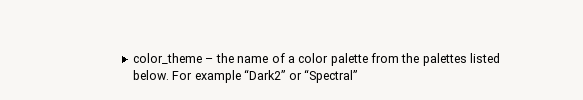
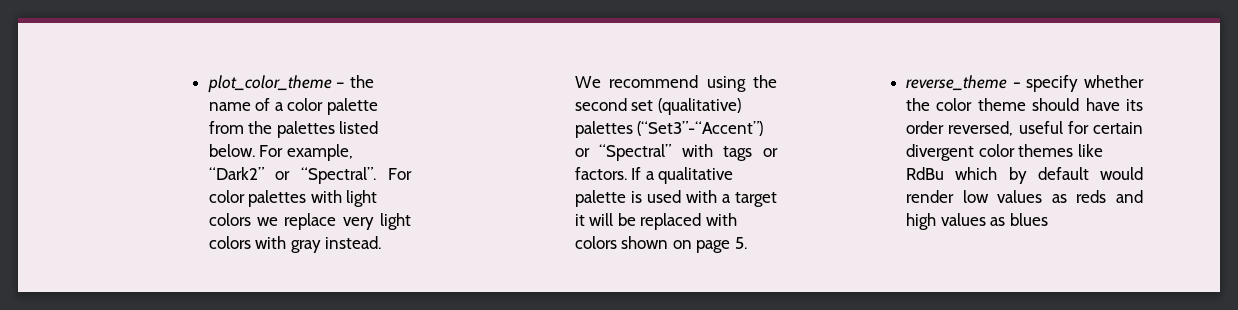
- color_theme – the name of a color palette from the palettes listed below.
+ plot_color_theme – the name of a color palette from the palettes listed below.
- For example “Dark2” or “Spectral”
+ For example, “Dark2” or “Spectral”. For color palettes with light colors we replace very light colors with gray instead. We recommend using the second set (qualitative) palettes (“Set3”-“Accent”) or “Spectral” with tags or factors. If a qualitative palette is used with a target it will be replaced with colors shown on page 5.
+ reverse_theme – specify whether the color theme should have its order reversed, useful for certain divergent color themes like RdBu which by default would render low values as reds and high values as blues

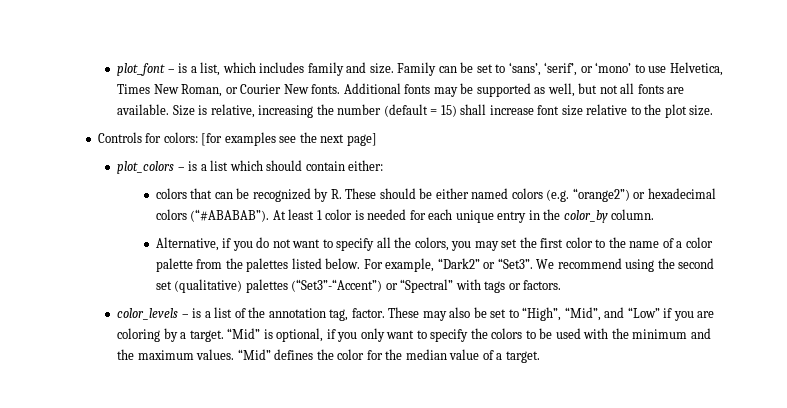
- plot_color_theme – the name of a color palette from the palettes listed below.
+ plot_font – is a list, which includes family and size. Family can be set to ‘sans’, ‘serif’, or ‘mono’ to use Helvetica, Times New Roman, or Courier New fonts. Additional fonts may be supported as well, but not all fonts are available. Size is relative, increasing the number (default = 15) shall increase font size relative to the plot size.
+ Controls for colors: [for examples see the next page]
+ plot_colors – is a list which should contain either:
+ colors that can be recognized by R. These should be either named colors (e.g. “orange2”) or hexadecimal colors (“#ABABAB”). At least 1 color is needed for each unique entry in the color_by column.
+ Alternative, if you do not want to specify all the colors, you may set the first color to the name of a color palette from the palettes listed below.
- For example, “Dark2” or “Spectral”. For color palettes with light colors we replace very light colors with gray instead.
+ For example, “Dark2” or “Set3”.
- We recommend using the second set (qualitative) palettes (“Set3”-“Accent”) or “Spectral” with tags or factors. If a qualitative palette is used with a target it will be replaced with colors shown on page 5.
- reverse_theme – specify whether the color theme should have its order reversed, useful for certain divergent color themes like RdBu which by default would render low values as reds and high values as blues
+ We recommend using the second set (qualitative) palettes (“Set3”-“Accent”) or “Spectral” with tags or factors.
+ color_levels – is a list of the annotation tag, factor. These may also be set to “High”, “Mid”, and “Low” if you are coloring by a target. “Mid” is optional, if you only want to specify the colors to be used with the minimum and the maximum values. “Mid” defines the color for the median value of a target.

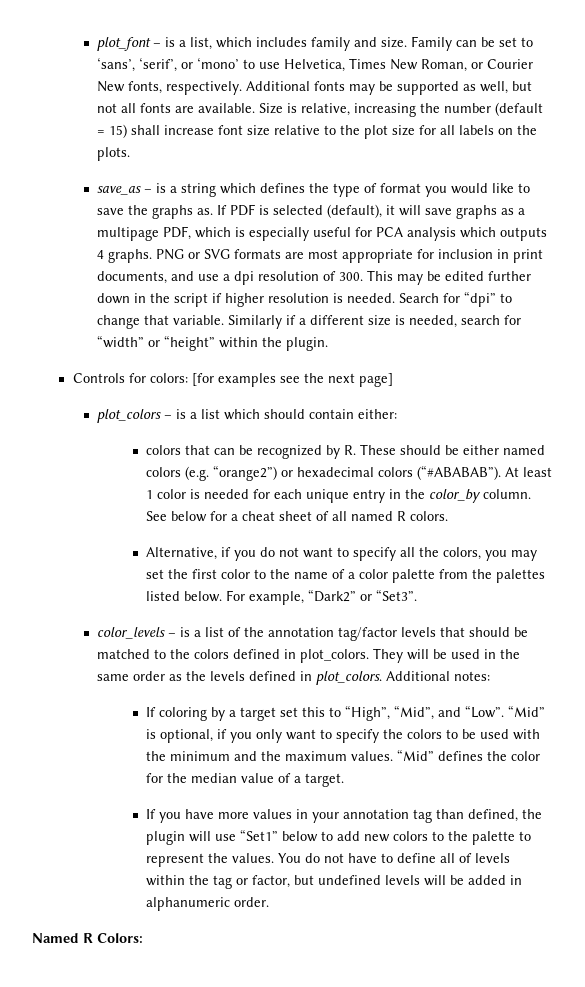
- Family can be set to ‘sans’, ‘serif’, or ‘mono’ to use Helvetica, Times New Roman, or Courier New fonts.
+ Family can be set to ‘sans’, ‘serif’, or ‘mono’ to use Helvetica, Times New Roman, or Courier New fonts, respectively.
- Size is relative, increasing the number (default = 15) shall increase font size relative to the plot size.
+ Size is relative, increasing the number (default = 15) shall increase font size relative to the plot size for all labels on the plots.
+ save_as – is a string which defines the type of format you would like to save the graphs as. If PDF is selected (default), it will save graphs as a multipage PDF, which is especially useful for PCA analysis which outputs 4 graphs. PNG or SVG formats are most appropriate for inclusion in print documents, and use a dpi resolution of 300. This may be edited further down in the script if higher resolution is needed. Search for “dpi” to change that variable. Similarly if a different size is needed, search for “width” or “height” within the plugin.
+ See below for a cheat sheet of all named R colors.
- We recommend using the second set (qualitative) palettes (“Set3”-“Accent”) or “Spectral” with tags or factors.
- color_levels – is a list of the annotation tag, factor. These may also be set to “High”, “Mid”, and “Low” if you are coloring by a target.
+ color_levels – is a list of the annotation tag/factor levels that should be matched to the colors defined in plot_colors. They will be used in the same order as the levels defined in plot_colors. Additional notes:
+ If coloring by a target set this to “High”, “Mid”, and “Low”.
+ If you have more values in your annotation tag than defined, the plugin will use “Set1” below to add new colors to the palette to represent the values. You do not have to define all of levels within the tag or factor, but undefined levels will be added in alphanumeric order.
+ Named R Colors:

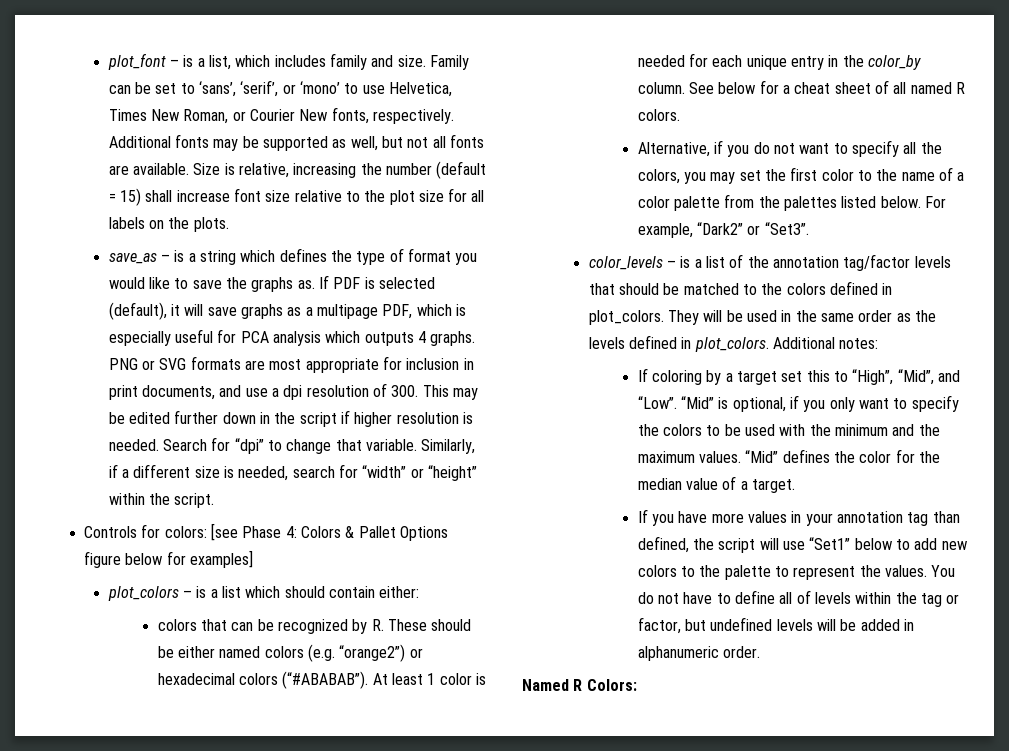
- Similarly if a different size is needed, search for “width” or “height” within the plugin.
+ Similarly, if a different size is needed, search for “width” or “height” within the script.
- Controls for colors: [for examples see the next page]
+ Controls for colors: [see Phase 4: Colors & Pallet Options figure below for examples]
- If you have more values in your annotation tag than defined, the plugin will use “Set1” below to add new colors to the palette to represent the values.
+ If you have more values in your annotation tag than defined, the script will use “Set1” below to add new colors to the palette to represent the values.

